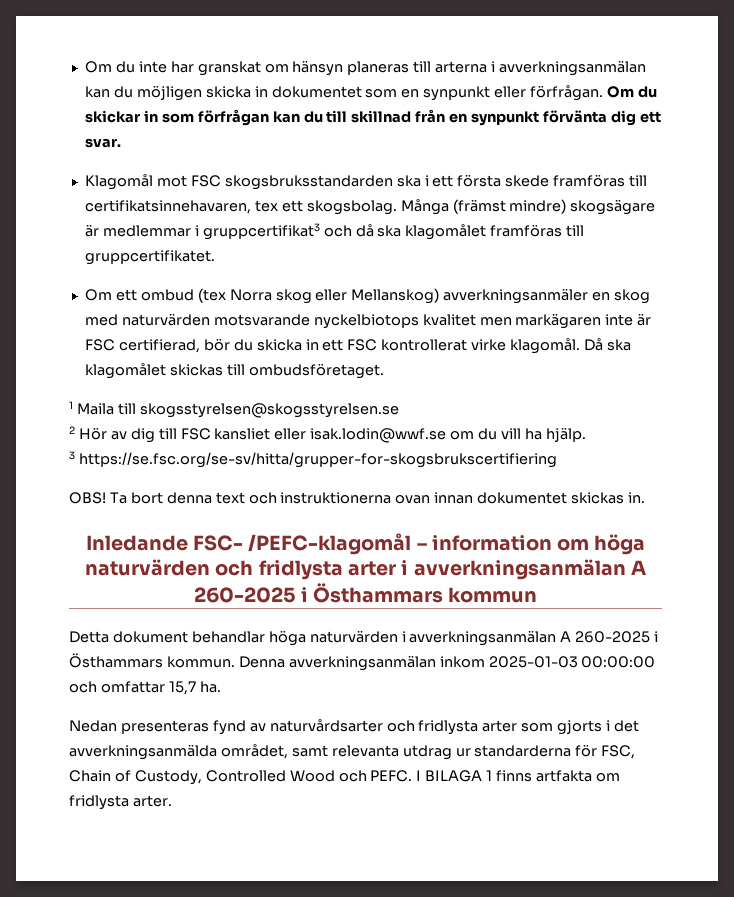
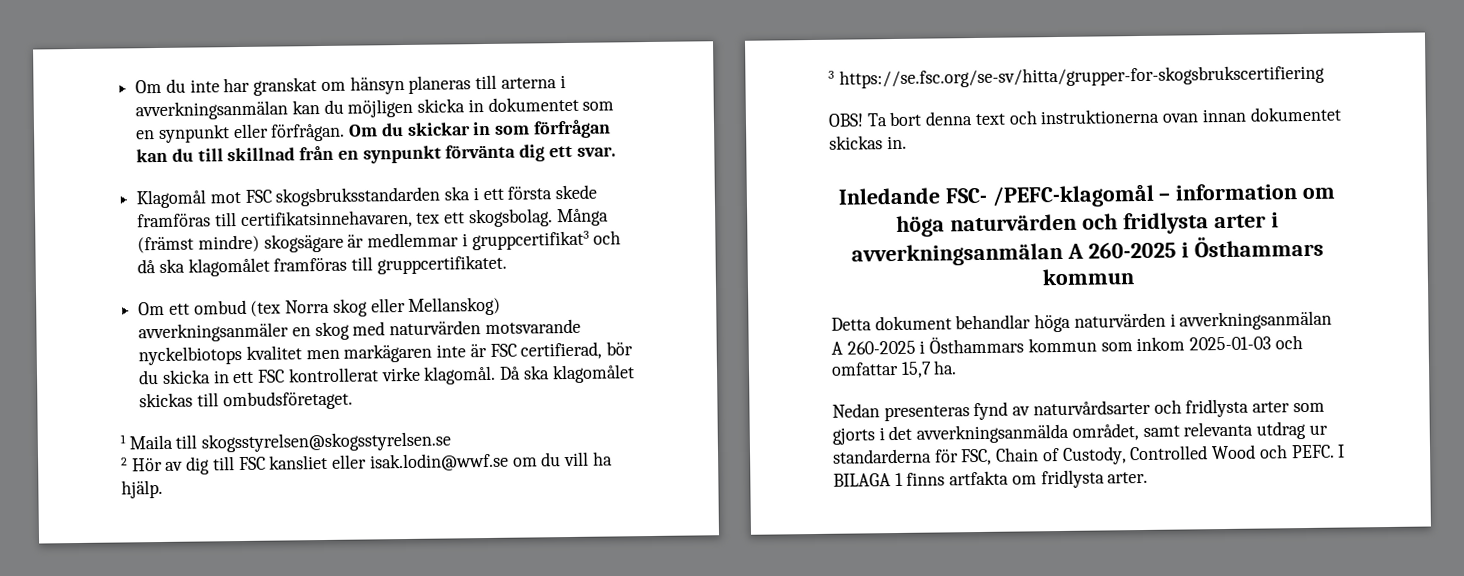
- Detta dokument behandlar höga naturvärden i avverkningsanmälan A 260-2025 i Östhammars kommun. Denna avverkningsanmälan inkom 2025-01-03 00:00:00 och omfattar 15,7 ha.
+ Detta dokument behandlar höga naturvärden i avverkningsanmälan A 260-2025 i Östhammars kommun som inkom 2025-01-03 och omfattar 15,7 ha.

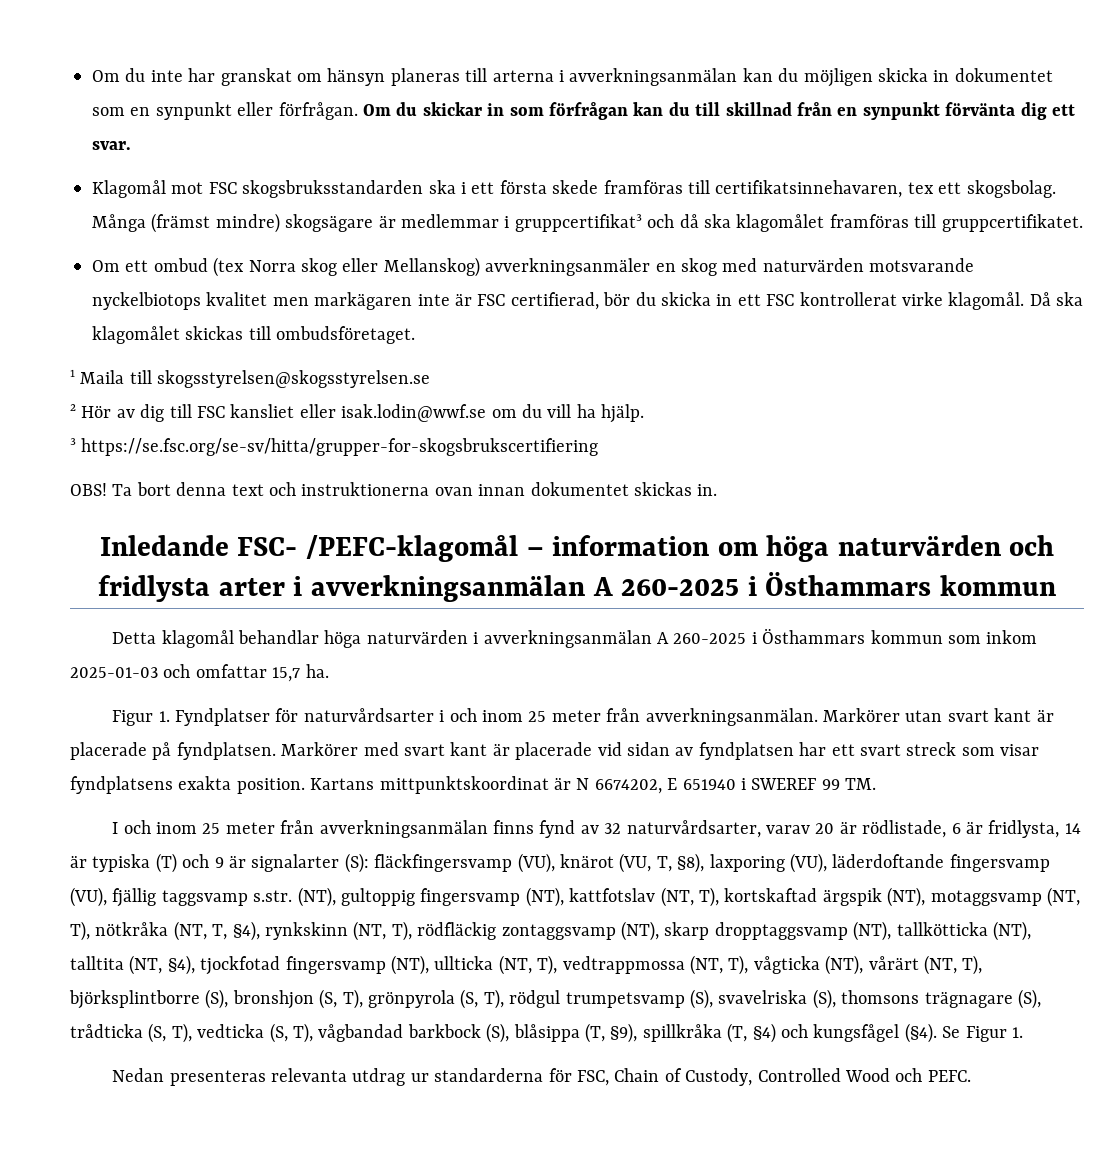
- Detta dokument behandlar höga naturvärden i avverkningsanmälan A 260-2025 i Östhammars kommun som inkom 2025-01-03 och omfattar 15,7 ha.
+ Detta klagomål behandlar höga naturvärden i avverkningsanmälan A 260-2025 i Östhammars kommun som inkom 2025-01-03 och omfattar 15,7 ha.
- Nedan presenteras fynd av naturvårdsarter och fridlysta arter som gjorts i det avverkningsanmälda området, samt relevanta utdrag ur standarderna för FSC, Chain of Custody, Controlled Wood och PEFC. I BILAGA 1 finns artfakta om fridlysta arter.
+ Figur 1. Fyndplatser för naturvårdsarter i och inom 25 meter från avverkningsanmälan. Markörer utan svart kant är placerade på fyndplatsen. Markörer med svart kant är placerade vid sidan av fyndplatsen har ett svart streck som visar fyndplatsens exakta position. Kartans mittpunktskoordinat är N 6674202, E 651940 i SWEREF 99 TM.
+ I och inom 25 meter från avverkningsanmälan finns fynd av 32 naturvårdsarter, varav 20 är rödlistade, 6 är fridlysta, 14 är typiska (T) och 9 är signalarter (S): fläckfingersvamp (VU), knärot (VU, T, §8), laxporing (VU), läderdoftande fingersvamp (VU), fjällig taggsvamp s.str. (NT), gultoppig fingersvamp (NT), kattfotslav (NT, T), kortskaftad ärgspik (NT), motaggsvamp (NT, T), nötkråka (NT, T, §4), rynkskinn (NT, T), rödfläckig zontaggsvamp (NT), skarp dropptaggsvamp (NT), tallkötticka (NT), talltita (NT, §4), tjockfotad fingersvamp (NT), ullticka (NT, T), vedtrappmossa (NT, T), vågticka (NT), vårärt (NT, T), björksplintborre (S), bronshjon (S, T), grönpyrola (S, T), rödgul trumpetsvamp (S), svavelriska (S), thomsons trägnagare (S), trådticka (S, T), vedticka (S, T), vågbandad barkbock (S), blåsippa (T, §9), spillkråka (T, §4) och kungsfågel (§4). Se Figur 1.
+ Nedan presenteras relevanta utdrag ur standarderna för FSC, Chain of Custody, Controlled Wood och PEFC.

